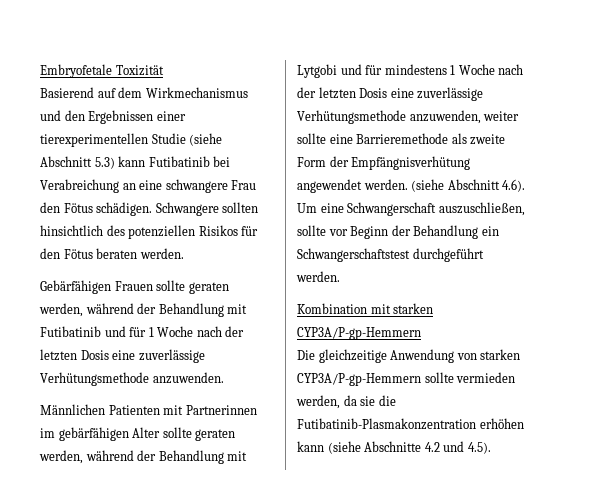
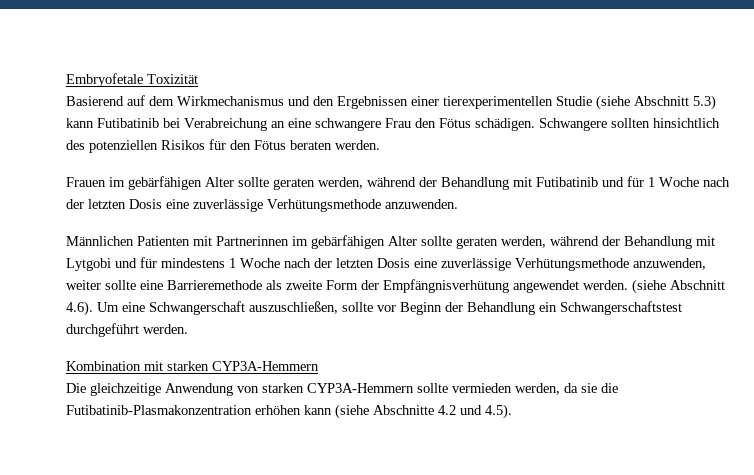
- Gebärfähigen Frauen sollte geraten werden, während der Behandlung mit Futibatinib und für 1 Woche nach der letzten Dosis eine zuverlässige Verhütungsmethode anzuwenden.
+ Frauen im gebärfähigen Alter sollte geraten werden, während der Behandlung mit Futibatinib und für 1 Woche nach der letzten Dosis eine zuverlässige Verhütungsmethode anzuwenden.
- Kombination mit starken CYP3A/P-gp-Hemmern
+ Kombination mit starken CYP3A-Hemmern
- Die gleichzeitige Anwendung von starken CYP3A/P-gp-Hemmern sollte vermieden werden, da sie die Futibatinib-Plasmakonzentration erhöhen kann (siehe Abschnitte 4.2 und 4.5).
+ Die gleichzeitige Anwendung von starken CYP3A-Hemmern sollte vermieden werden, da sie die Futibatinib-Plasmakonzentration erhöhen kann (siehe Abschnitte 4.2 und 4.5).

